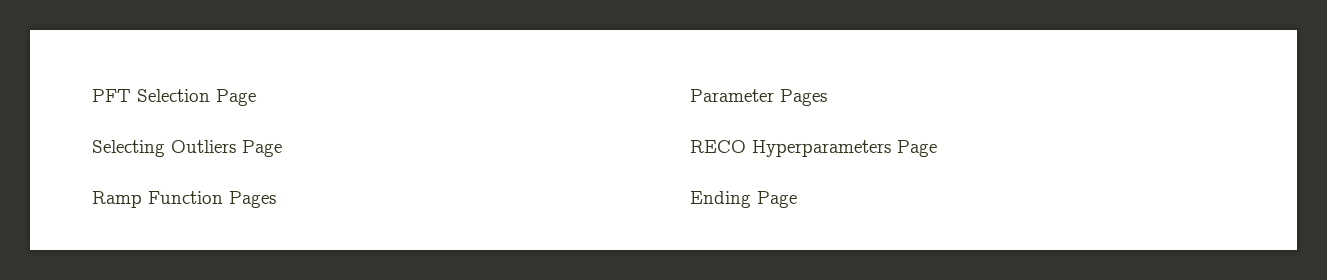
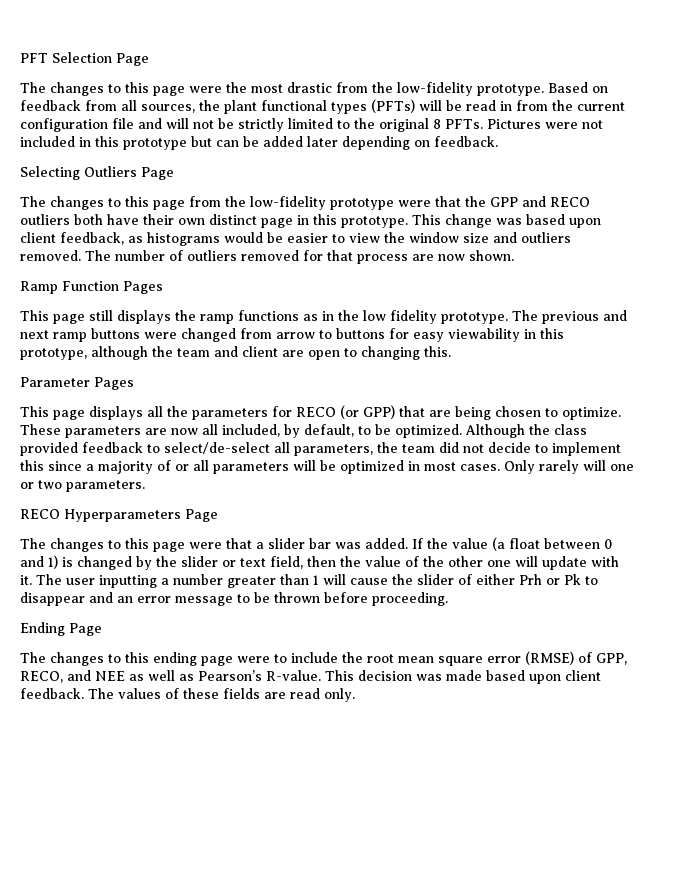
+ The changes to this page were the most drastic from the low-fidelity prototype. Based on feedback from all sources, the plant functional types (PFTs) will be read in from the current configuration file and will not be strictly limited to the original 8 PFTs. Pictures were not included in this prototype but can be added later depending on feedback.
  Selecting Outliers Page
+ The changes to this page from the low-fidelity prototype were that the GPP and RECO outliers both have their own distinct page in this prototype. This change was based upon client feedback, as histograms would be easier to view the window size and outliers removed. The number of outliers removed for that process are now shown.
  Ramp Function Pages
+ This page still displays the ramp functions as in the low fidelity prototype. The previous and next ramp buttons were changed from arrow to buttons for easy viewability in this prototype, although the team and client are open to changing this.
  Parameter Pages
+ This page displays all the parameters for RECO (or GPP) that are being chosen to optimize. These parameters are now all included, by default, to be optimized. Although the class provided feedback to select/de-select all parameters, the team did not decide to implement this since a majority of or all parameters will be optimized in most cases. Only rarely will one or two parameters.
  RECO Hyperparameters Page
+ The changes to this page were that a slider bar was added. If the value (a float between 0 and 1) is changed by the slider or text field, then the value of the other one will update with it. The user inputting a number greater than 1 will cause the slider of either Prh or Pk to disappear and an error message to be thrown before proceeding.
  Ending Page
+ The changes to this ending page were to include the root mean square error (RMSE) of GPP, RECO, and NEE as well as Pearson’s R-value. This decision was made based upon client feedback. The values of these fields are read only.

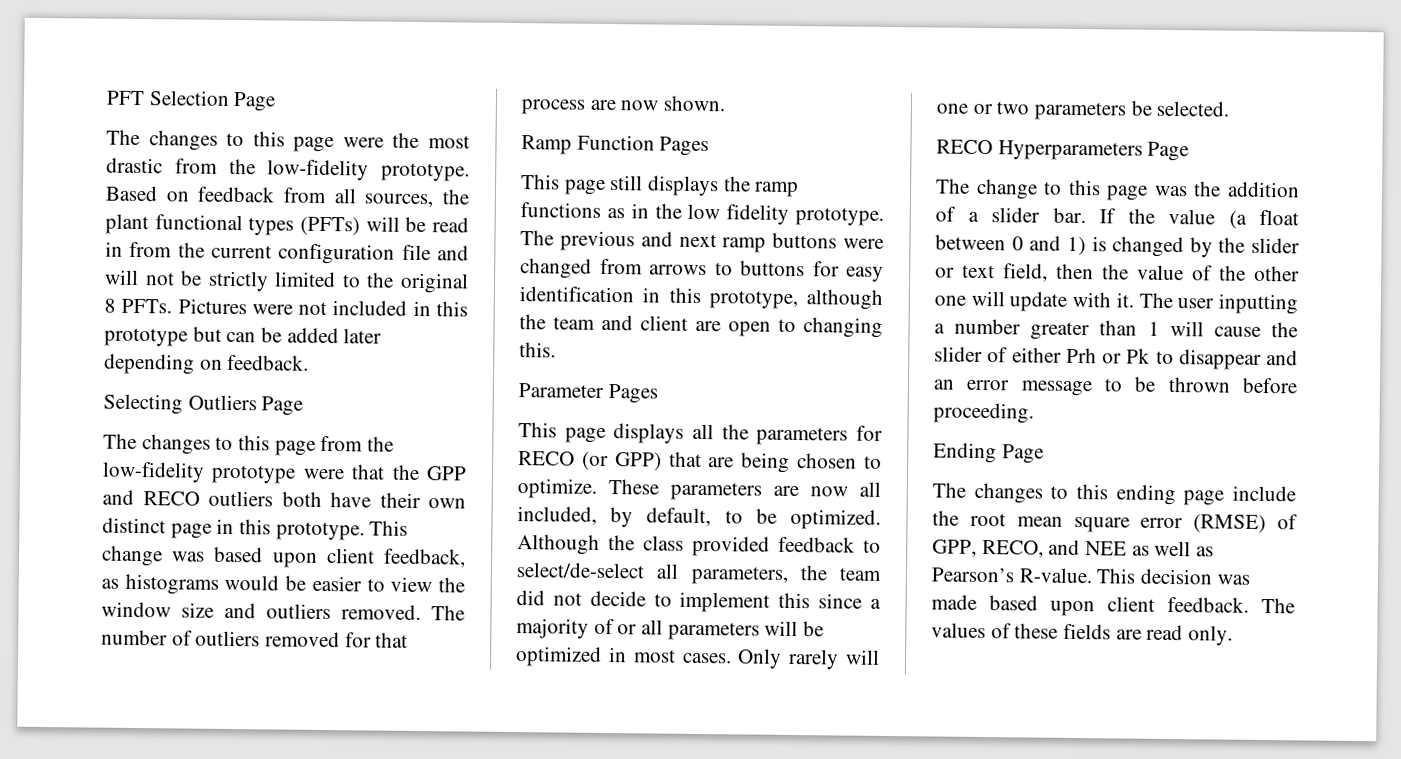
- The previous and next ramp buttons were changed from arrow to buttons for easy viewability in this prototype, although the team and client are open to changing this.
+ The previous and next ramp buttons were changed from arrows to buttons for easy identification in this prototype, although the team and client are open to changing this.
- Only rarely will one or two parameters.
+ Only rarely will one or two parameters be selected.
- The changes to this page were that a slider bar was added.
+ The change to this page was the addition of a slider bar.
- The changes to this ending page were to include the root mean square error (RMSE) of GPP, RECO, and NEE as well as Pearson’s R-value.
+ The changes to this ending page include the root mean square error (RMSE) of GPP, RECO, and NEE as well as Pearson’s R-value.

